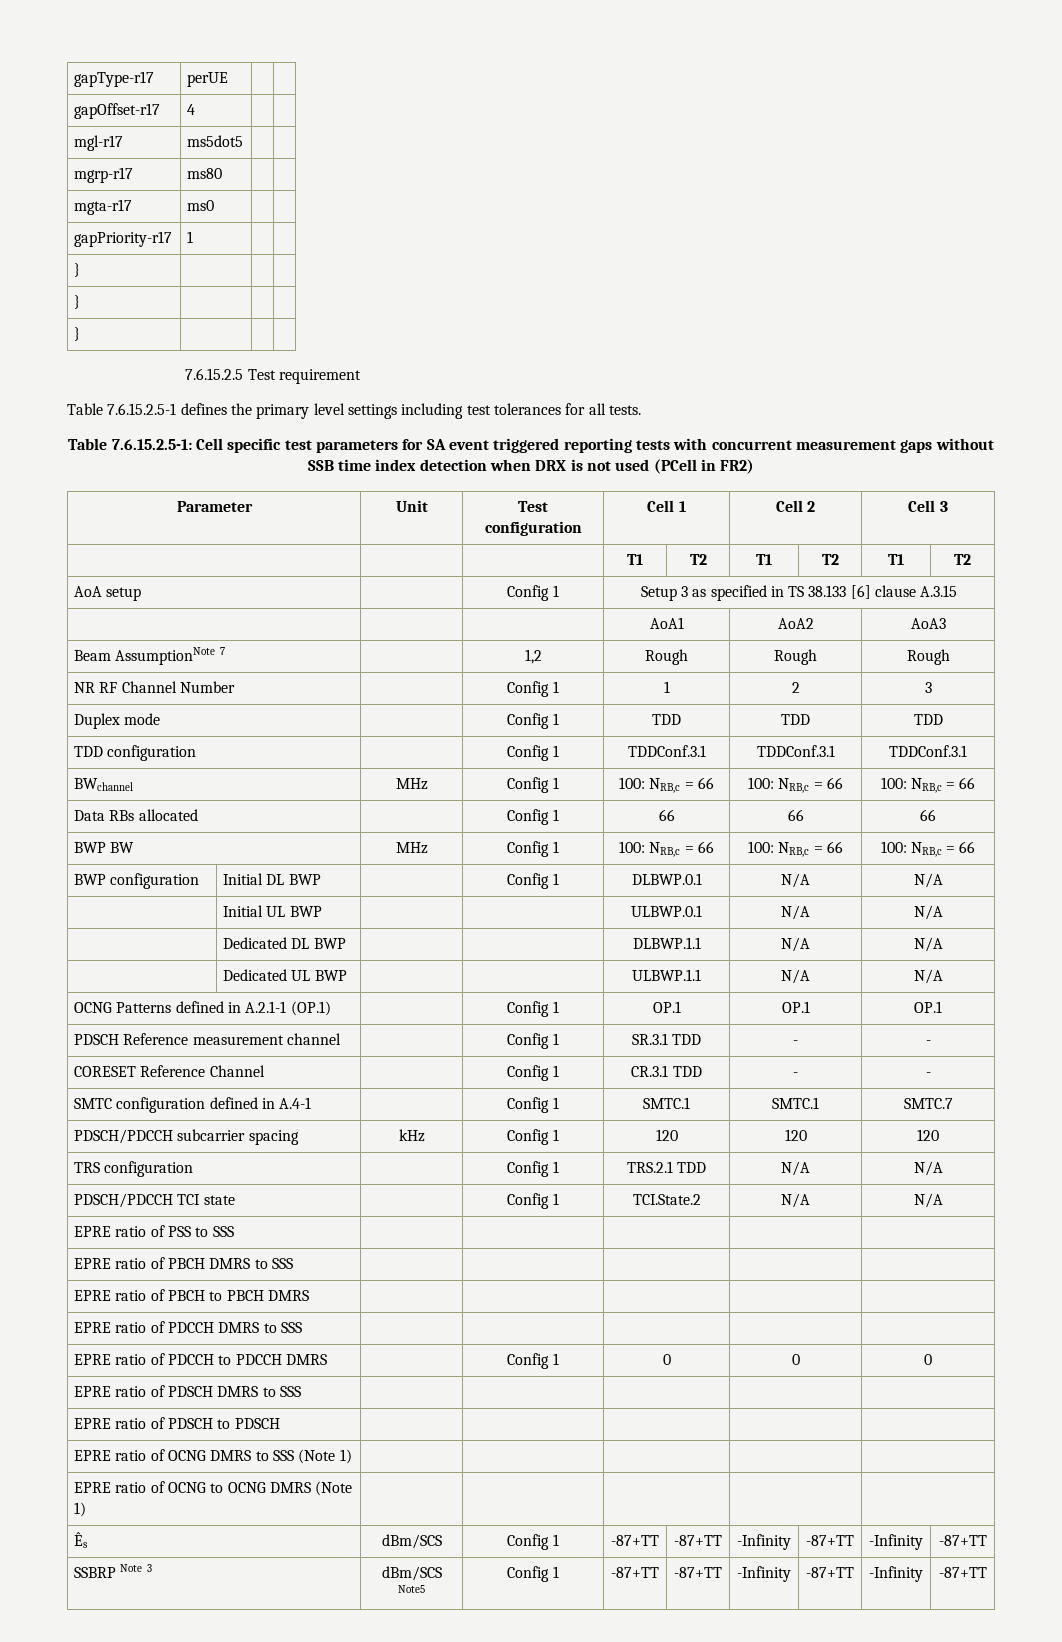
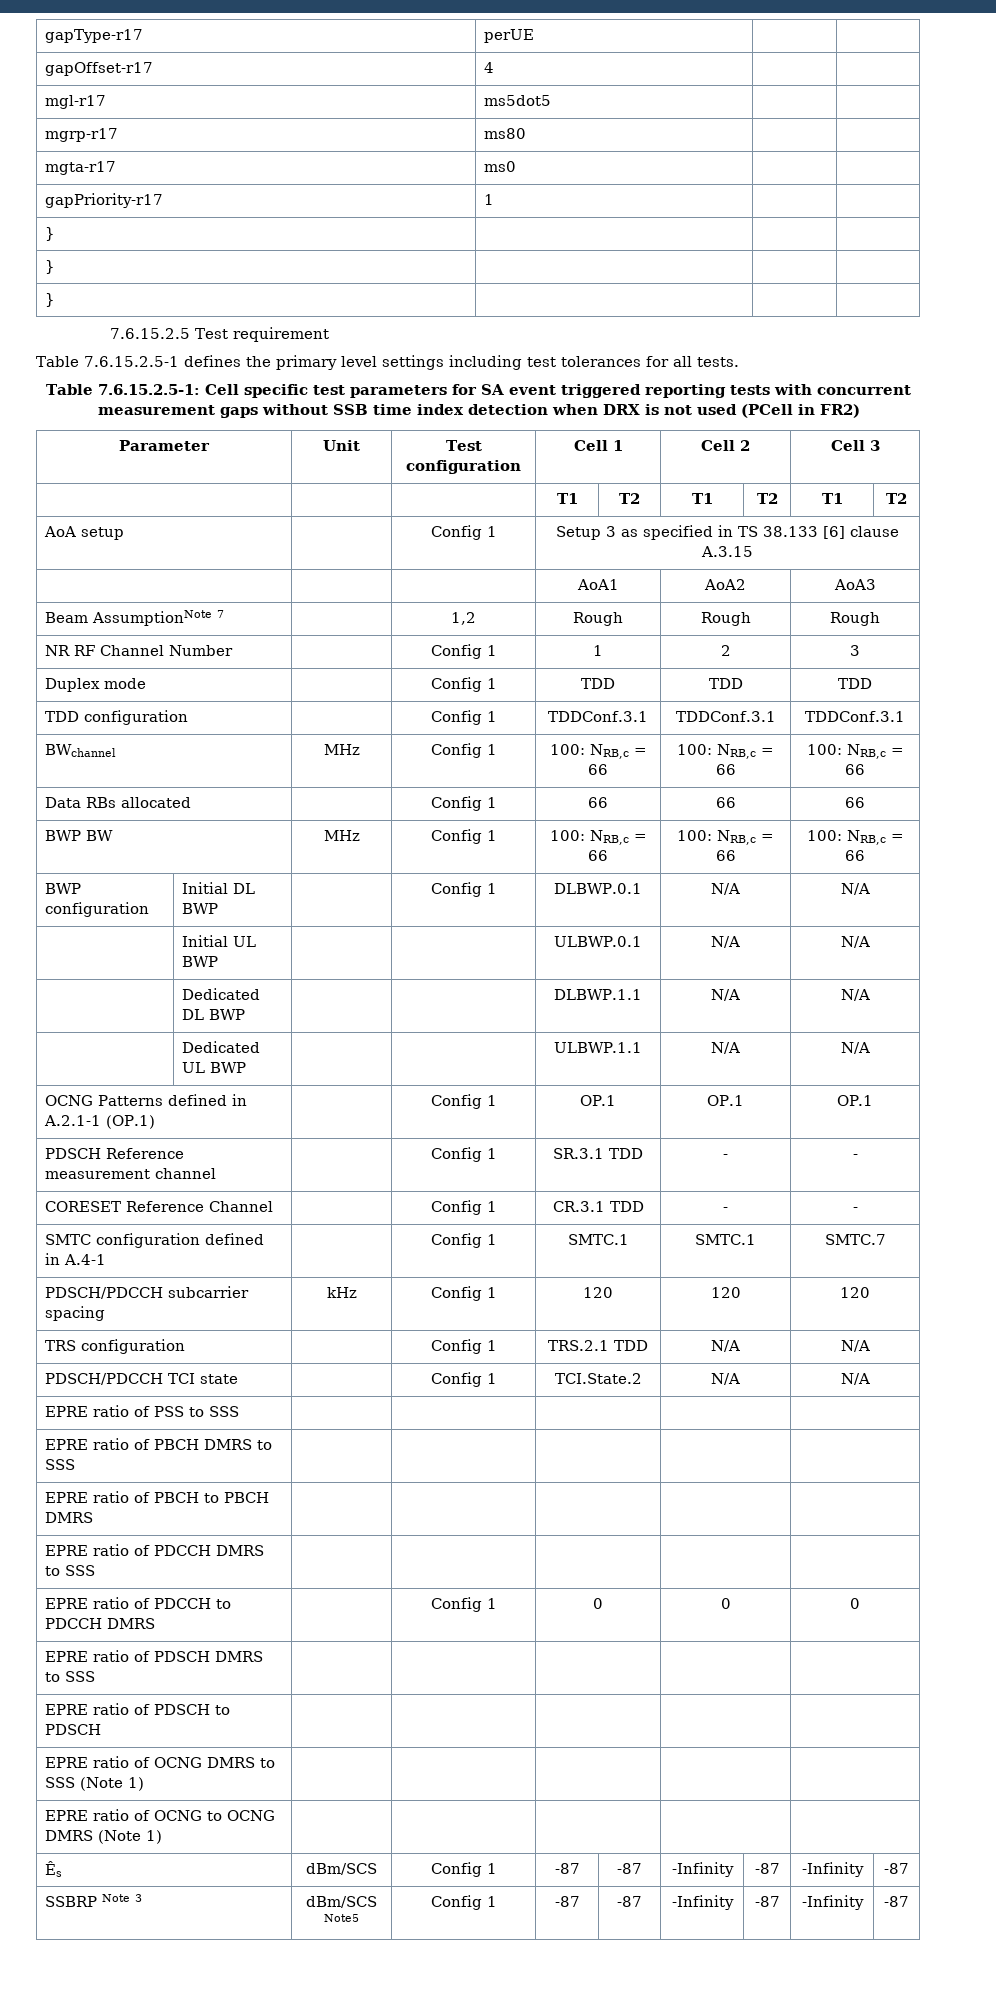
- Ês | dBm/SCS | Config 1 | -87+TT | -87+TT | -Infinity | -87+TT | -Infinity | -87+TT
+ Ês | dBm/SCS | Config 1 | -87 | -87 | -Infinity | -87 | -Infinity | -87
- SSBRP Note 3 | dBm/SCS Note5 | Config 1 | -87+TT | -87+TT | -Infinity | -87+TT | -Infinity | -87+TT
+ SSBRP Note 3 | dBm/SCS Note5 | Config 1 | -87 | -87 | -Infinity | -87 | -Infinity | -87

